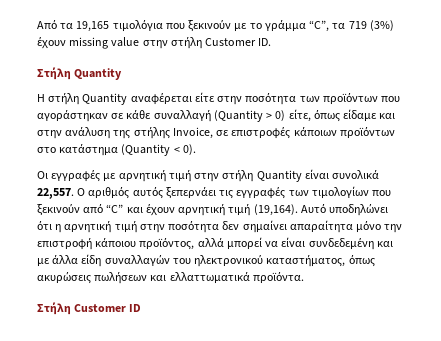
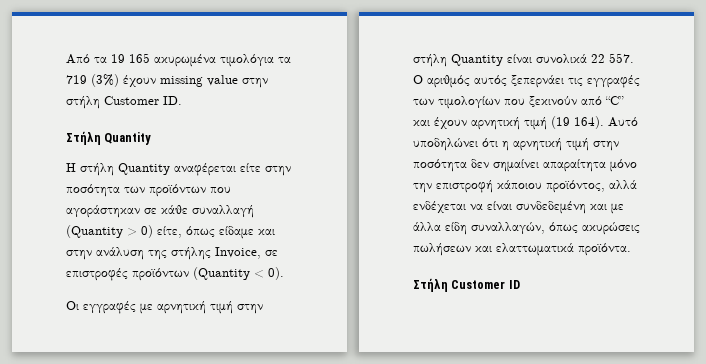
- Από τα 19,165 τιμολόγια που ξεκινούν με το γράμμα “C”, τα 719 (3%) έχουν missing value στην στήλη Customer ID.
+ Από τα 19 165 ακυρωμένα τιμολόγια τα 719 (3%) έχουν missing value στην στήλη Customer ID.
- Η στήλη Quantity αναφέρεται είτε στην ποσότητα των προϊόντων που αγοράστηκαν σε κάθε συναλλαγή (Quantity > 0) είτε, όπως είδαμε και στην ανάλυση της στήλης Invoice, σε επιστροφές κάποιων προϊόντων στο κατάστημα (Quantity < 0).
+ Η στήλη Quantity αναφέρεται είτε στην ποσότητα των προϊόντων που αγοράστηκαν σε κάθε συναλλαγή (Quantity > 0) είτε, όπως είδαμε και στην ανάλυση της στήλης Invoice, σε επιστροφές προϊόντων (Quantity < 0).
- Οι εγγραφές με αρνητική τιμή στην στήλη Quantity είναι συνολικά 22,557. Ο αριθμός αυτός ξεπερνάει τις εγγραφές των τιμολογίων που ξεκινούν από “C” και έχουν αρνητική τιμή (19,164).
+ Οι εγγραφές με αρνητική τιμή στην στήλη Quantity είναι συνολικά 22 557. Ο αριθμός αυτός ξεπερνάει τις εγγραφές των τιμολογίων που ξεκινούν από “C” και έχουν αρνητική τιμή (19 164).
- Αυτό υποδηλώνει ότι η αρνητική τιμή στην ποσότητα δεν σημαίνει απαραίτητα μόνο την επιστροφή κάποιου προϊόντος, αλλά μπορεί να είναι συνδεδεμένη και με άλλα είδη συναλλαγών του ηλεκτρονικού καταστήματος, όπως ακυρώσεις πωλήσεων και ελλαττωματικά προϊόντα.
+ Αυτό υποδηλώνει ότι η αρνητική τιμή στην ποσότητα δεν σημαίνει απαραίτητα μόνο την επιστροφή κάποιου προϊόντος, αλλά ενδέχεται να είναι συνδεδεμένη και με άλλα είδη συναλλαγών, όπως ακυρώσεις πωλήσεων και ελαττωματικά προϊόντα.

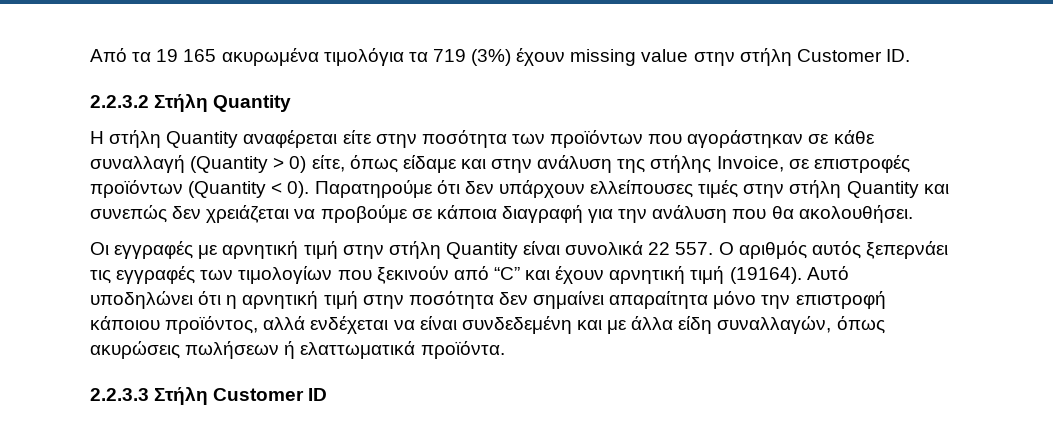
- Στήλη Quantity
+ 2.2.3.2 Στήλη Quantity
+ Παρατηρούμε ότι δεν υπάρχουν ελλείπουσες τιμές στην στήλη Quantity και συνεπώς δεν χρειάζεται να προβούμε σε κάποια διαγραφή για την ανάλυση που θα ακολουθήσει.
- Οι εγγραφές με αρνητική τιμή στην στήλη Quantity είναι συνολικά 22 557. Ο αριθμός αυτός ξεπερνάει τις εγγραφές των τιμολογίων που ξεκινούν από “C” και έχουν αρνητική τιμή (19 164).
+ Οι εγγραφές με αρνητική τιμή στην στήλη Quantity είναι συνολικά 22 557. Ο αριθμός αυτός ξεπερνάει τις εγγραφές των τιμολογίων που ξεκινούν από “C” και έχουν αρνητική τιμή (19164).
- Αυτό υποδηλώνει ότι η αρνητική τιμή στην ποσότητα δεν σημαίνει απαραίτητα μόνο την επιστροφή κάποιου προϊόντος, αλλά ενδέχεται να είναι συνδεδεμένη και με άλλα είδη συναλλαγών, όπως ακυρώσεις πωλήσεων και ελαττωματικά προϊόντα.
+ Αυτό υποδηλώνει ότι η αρνητική τιμή στην ποσότητα δεν σημαίνει απαραίτητα μόνο την επιστροφή κάποιου προϊόντος, αλλά ενδέχεται να είναι συνδεδεμένη και με άλλα είδη συναλλαγών, όπως ακυρώσεις πωλήσεων ή ελαττωματικά προϊόντα.
- Στήλη Customer ID
+ 2.2.3.3 Στήλη Customer ID

